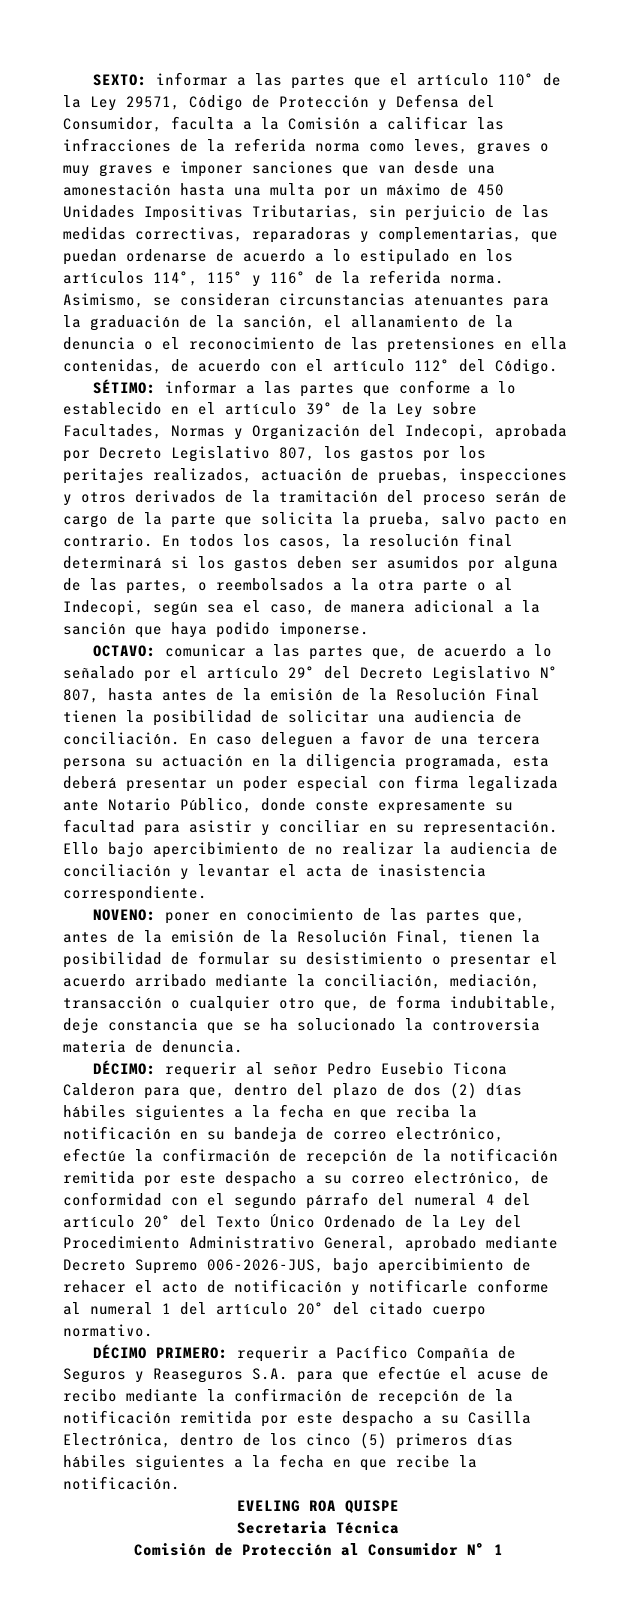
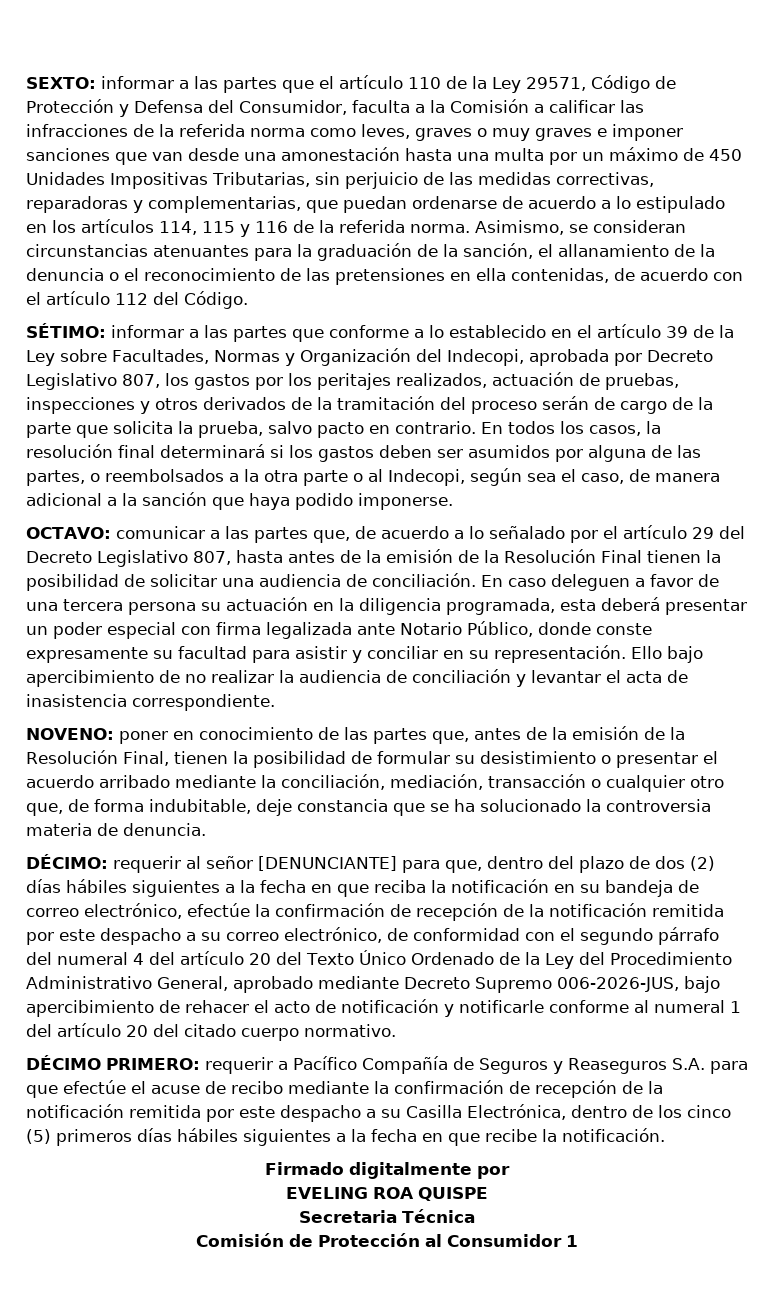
- informar a las partes que el artículo 110° de la Ley 29571, Código de Protección y Defensa del Consumidor, faculta a la Comisión a calificar las infracciones de la referida norma como leves, graves o muy graves e imponer sanciones que van desde una amonestación hasta una multa por un máximo de 450 Unidades Impositivas Tributarias, sin perjuicio de las medidas correctivas, reparadoras y complementarias, que puedan ordenarse de acuerdo a lo estipulado en los artículos 114°, 115° y 116° de la referida norma.
+ informar a las partes que el artículo 110 de la Ley 29571, Código de Protección y Defensa del Consumidor, faculta a la Comisión a calificar las infracciones de la referida norma como leves, graves o muy graves e imponer sanciones que van desde una amonestación hasta una multa por un máximo de 450 Unidades Impositivas Tributarias, sin perjuicio de las medidas correctivas, reparadoras y complementarias, que puedan ordenarse de acuerdo a lo estipulado en los artículos 114, 115 y 116 de la referida norma.
- Asimismo, se consideran circunstancias atenuantes para la graduación de la sanción, el allanamiento de la denuncia o el reconocimiento de las pretensiones en ella contenidas, de acuerdo con el artículo 112° del Código.
+ Asimismo, se consideran circunstancias atenuantes para la graduación de la sanción, el allanamiento de la denuncia o el reconocimiento de las pretensiones en ella contenidas, de acuerdo con el artículo 112 del Código.
- SÉTIMO: informar a las partes que conforme a lo establecido en el artículo 39° de la Ley sobre Facultades, Normas y Organización del Indecopi, aprobada por Decreto Legislativo 807, los gastos por los peritajes realizados, actuación de pruebas, inspecciones y otros derivados de la tramitación del proceso serán de cargo de la parte que solicita la prueba, salvo pacto en contrario.
+ SÉTIMO: informar a las partes que conforme a lo establecido en el artículo 39 de la Ley sobre Facultades, Normas y Organización del Indecopi, aprobada por Decreto Legislativo 807, los gastos por los peritajes realizados, actuación de pruebas, inspecciones y otros derivados de la tramitación del proceso serán de cargo de la parte que solicita la prueba, salvo pacto en contrario.
- OCTAVO: comunicar a las partes que, de acuerdo a lo señalado por el artículo 29° del Decreto Legislativo N° 807, hasta antes de la emisión de la Resolución Final tienen la posibilidad de solicitar una audiencia de conciliación.
+ OCTAVO: comunicar a las partes que, de acuerdo a lo señalado por el artículo 29 del Decreto Legislativo 807, hasta antes de la emisión de la Resolución Final tienen la posibilidad de solicitar una audiencia de conciliación.
- requerir al señor Pedro Eusebio Ticona Calderon para que, dentro del plazo de dos (2) días hábiles siguientes a la fecha en que reciba la notificación en su bandeja de correo electrónico, efectúe la confirmación de recepción de la notificación remitida por este despacho a su correo electrónico, de conformidad con el segundo párrafo del numeral 4 del artículo 20° del Texto Único Ordenado de la Ley del Procedimiento Administrativo General, aprobado mediante Decreto Supremo 006-2026-JUS, bajo apercibimiento de rehacer el acto de notificación y notificarle conforme al numeral 1 del artículo 20° del citado cuerpo normativo.
+ requerir al señor [DENUNCIANTE] para que, dentro del plazo de dos (2) días hábiles siguientes a la fecha en que reciba la notificación en su bandeja de correo electrónico, efectúe la confirmación de recepción de la notificación remitida por este despacho a su correo electrónico, de conformidad con el segundo párrafo del numeral 4 del artículo 20 del Texto Único Ordenado de la Ley del Procedimiento Administrativo General, aprobado mediante Decreto Supremo 006-2026-JUS, bajo apercibimiento de rehacer el acto de notificación y notificarle conforme al numeral 1 del artículo 20 del citado cuerpo normativo.
+ Firmado digitalmente por
- Comisión de Protección al Consumidor N° 1
+ Comisión de Protección al Consumidor 1

